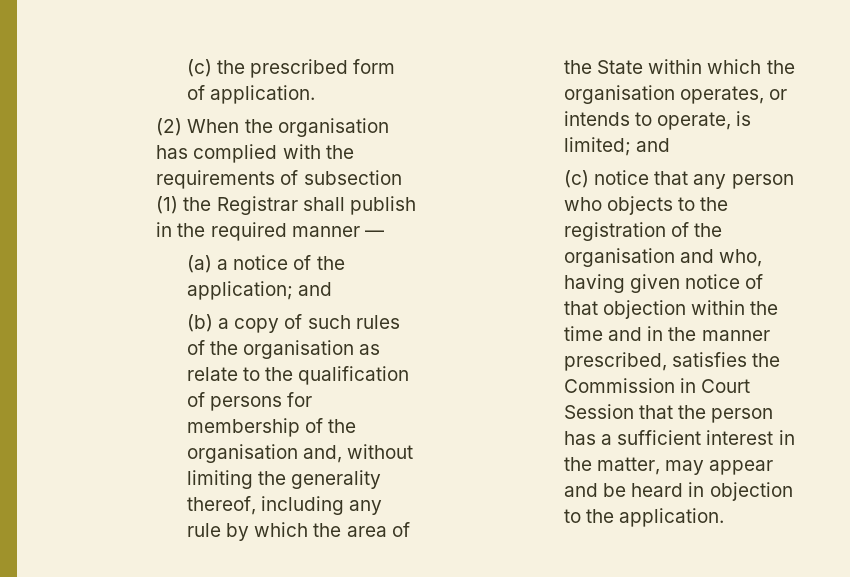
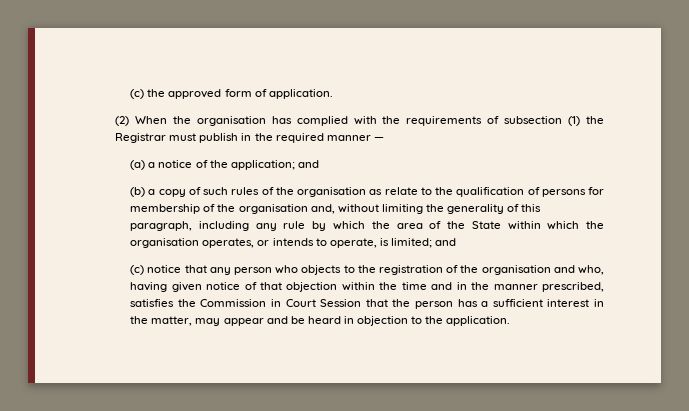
- (c) the prescribed form of application.
+ (c) the approved form of application.
- (2) When the organisation has complied with the requirements of subsection (1) the Registrar shall publish in the required manner —
+ (2) When the organisation has complied with the requirements of subsection (1) the Registrar must publish in the required manner —
- (b) a copy of such rules of the organisation as relate to the qualification of persons for membership of the organisation and, without limiting the generality thereof, including any rule by which the area of the State within which the organisation operates, or intends to operate, is limited; and
+ (b) a copy of such rules of the organisation as relate to the qualification of persons for membership of the organisation and, without limiting the generality of this paragraph, including any rule by which the area of the State within which the organisation operates, or intends to operate, is limited; and

